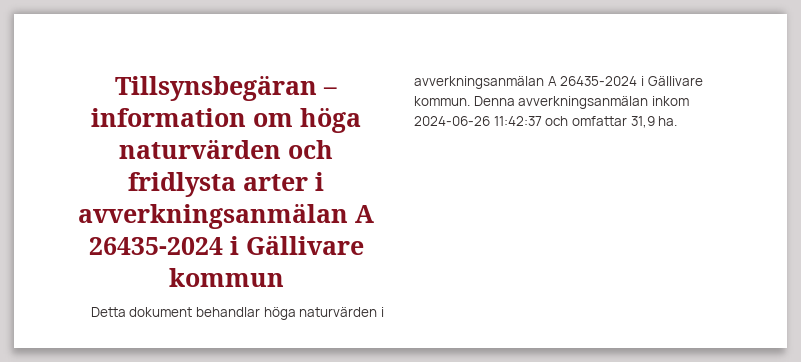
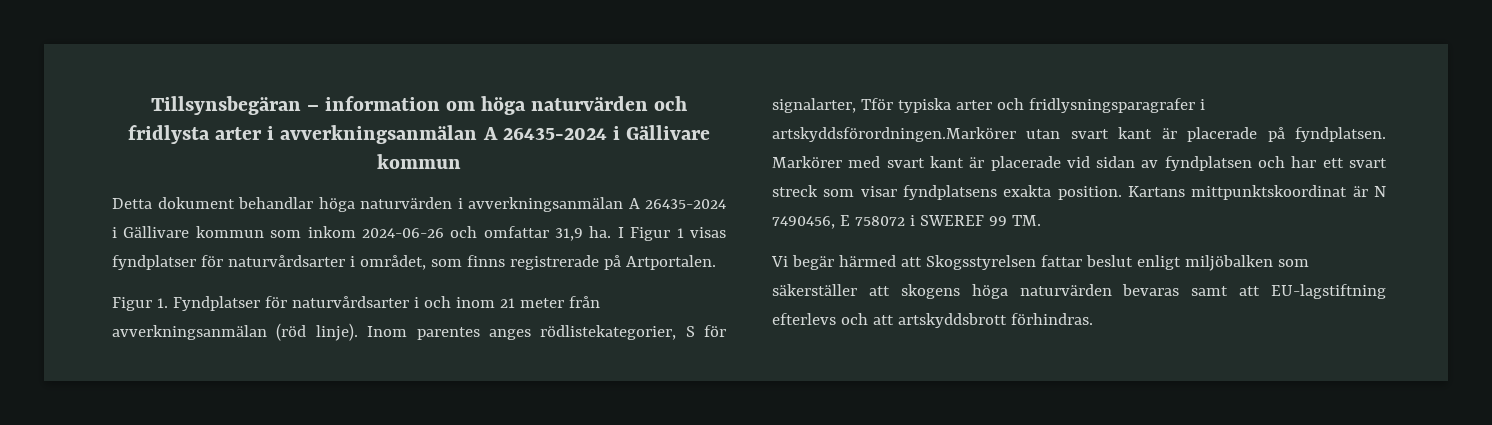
- Detta dokument behandlar höga naturvärden i avverkningsanmälan A 26435-2024 i Gällivare kommun. Denna avverkningsanmälan inkom 2024-06-26 11:42:37 och omfattar 31,9 ha.
+ Detta dokument behandlar höga naturvärden i avverkningsanmälan A 26435-2024 i Gällivare kommun som inkom 2024-06-26 och omfattar 31,9 ha.
+ I Figur 1 visas fyndplatser för naturvårdsarter i området, som finns registrerade på Artportalen.
+ Figur 1. Fyndplatser för naturvårdsarter i och inom 21 meter från avverkningsanmälan (röd linje). Inom parentes anges rödlistekategorier, S för signalarter, Tför typiska arter och fridlysningsparagrafer i artskyddsförordningen.Markörer utan svart kant är placerade på fyndplatsen. Markörer med svart kant är placerade vid sidan av fyndplatsen och har ett svart streck som visar fyndplatsens exakta position. Kartans mittpunktskoordinat är N 7490456, E 758072 i SWEREF 99 TM.
+ Vi begär härmed att Skogsstyrelsen fattar beslut enligt miljöbalken som säkerställer att skogens höga naturvärden bevaras samt att EU-lagstiftning efterlevs och att artskyddsbrott förhindras.

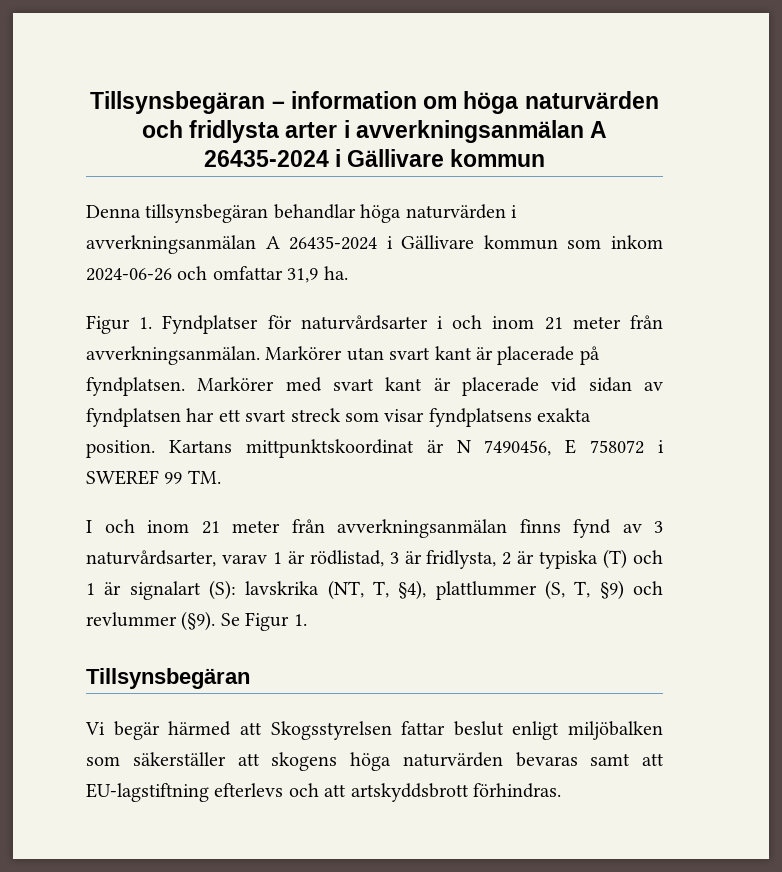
- Detta dokument behandlar höga naturvärden i avverkningsanmälan A 26435-2024 i Gällivare kommun som inkom 2024-06-26 och omfattar 31,9 ha. I Figur 1 visas fyndplatser för naturvårdsarter i området, som finns registrerade på Artportalen.
+ Denna tillsynsbegäran behandlar höga naturvärden i avverkningsanmälan A 26435-2024 i Gällivare kommun som inkom 2024-06-26 och omfattar 31,9 ha.
- Figur 1. Fyndplatser för naturvårdsarter i och inom 21 meter från avverkningsanmälan (röd linje). Inom parentes anges rödlistekategorier, S för signalarter, Tför typiska arter och fridlysningsparagrafer i artskyddsförordningen.Markörer utan svart kant är placerade på fyndplatsen.
+ Figur 1. Fyndplatser för naturvårdsarter i och inom 21 meter från avverkningsanmälan. Markörer utan svart kant är placerade på fyndplatsen.
- Markörer med svart kant är placerade vid sidan av fyndplatsen och har ett svart streck som visar fyndplatsens exakta position.
+ Markörer med svart kant är placerade vid sidan av fyndplatsen har ett svart streck som visar fyndplatsens exakta position.
+ I och inom 21 meter från avverkningsanmälan finns fynd av 3 naturvårdsarter, varav 1 är rödlistad, 3 är fridlysta, 2 är typiska (T) och 1 är signalart (S): lavskrika (NT, T, §4), plattlummer (S, T, §9) och revlummer (§9). Se Figur 1.
+ Tillsynsbegäran

